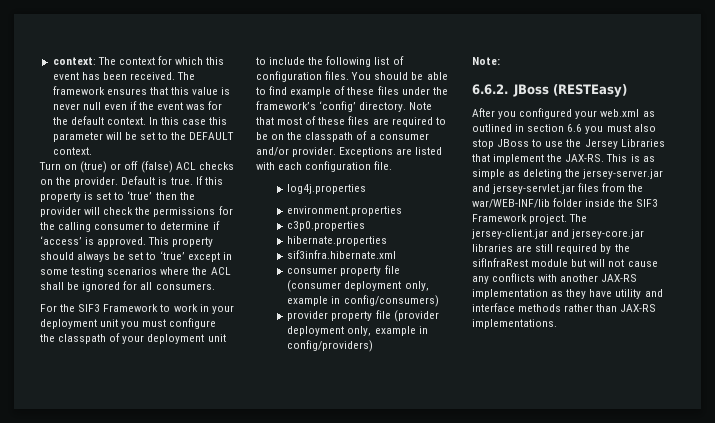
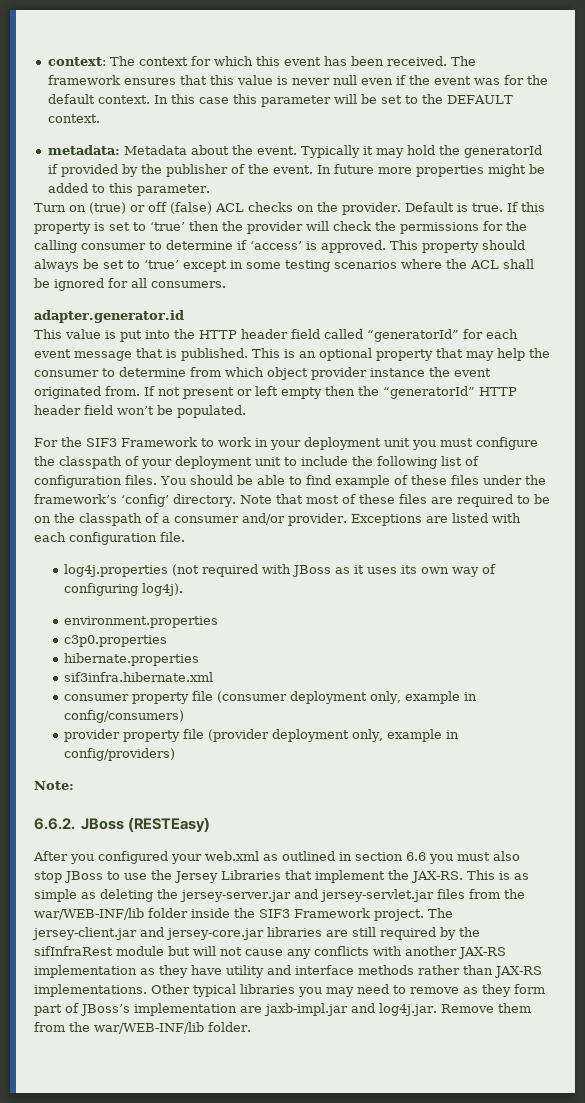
+ metadata: Metadata about the event. Typically it may hold the generatorId if provided by the publisher of the event. In future more properties might be added to this parameter.
+ adapter.generator.id
+ This value is put into the HTTP header field called “generatorId” for each event message that is published. This is an optional property that may help the consumer to determine from which object provider instance the event originated from. If not present or left empty then the “generatorId” HTTP header field won’t be populated.
- log4j.properties
+ log4j.properties (not required with JBoss as it uses its own way of configuring log4j).
+ Other typical libraries you may need to remove as they form part of JBoss’s implementation are jaxb-impl.jar and log4j.jar. Remove them from the war/WEB-INF/lib folder.

